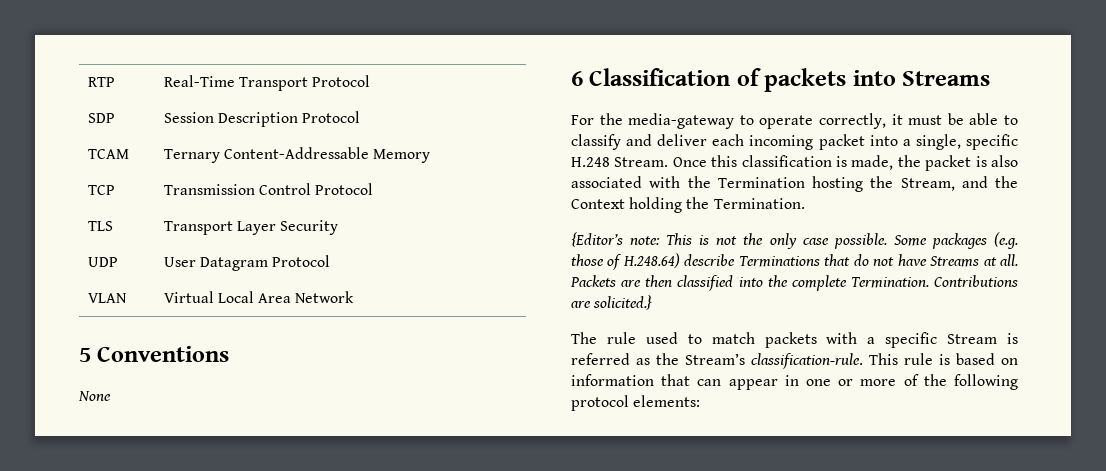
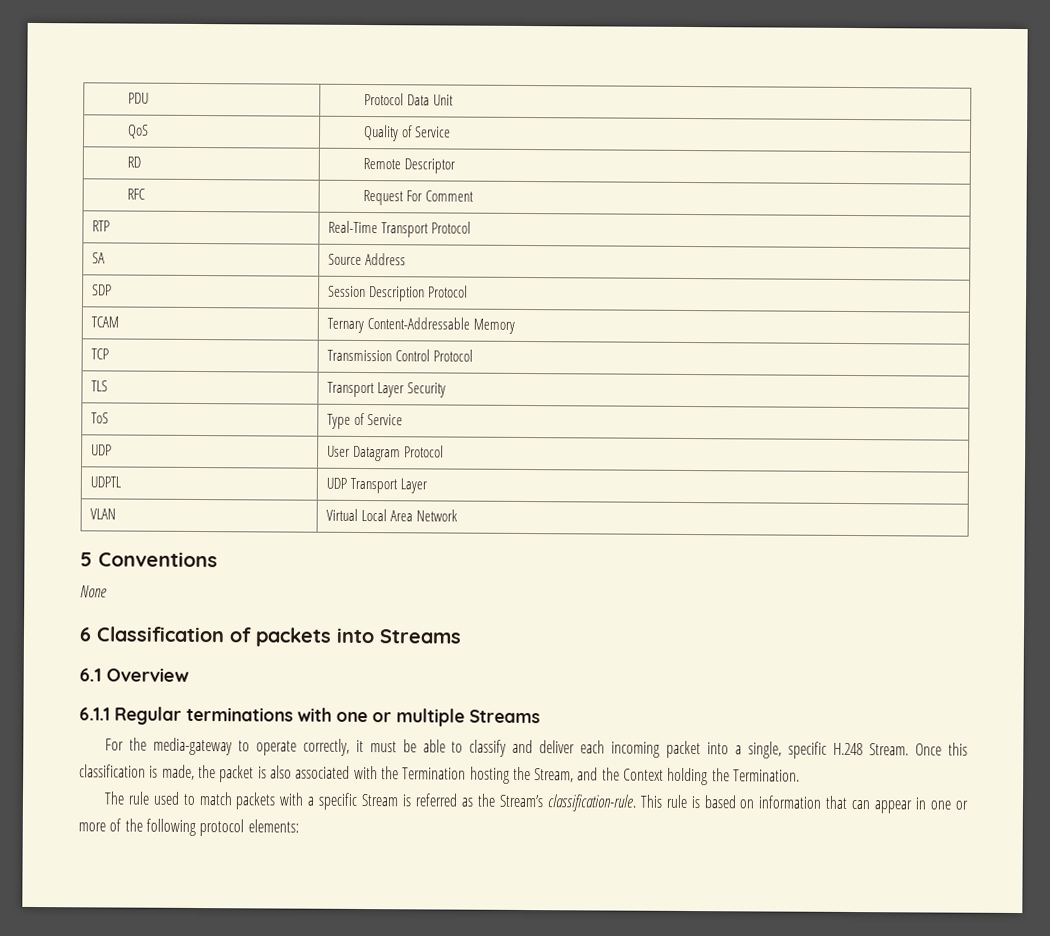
+ PDU | Protocol Data Unit
+ QoS | Quality of Service
+ RD | Remote Descriptor
+ RFC | Request For Comment
+ SA | Source Address
+ ToS | Type of Service
+ UDPTL | UDP Transport Layer
+ 6.1 Overview
+ 6.1.1 Regular terminations with one or multiple Streams
- {Editor’s note: This is not the only case possible. Some packages (e.g. those of H.248.64) describe Terminations that do not have Streams at all. Packets are then classified into the complete Termination. Contributions are solicited.}

